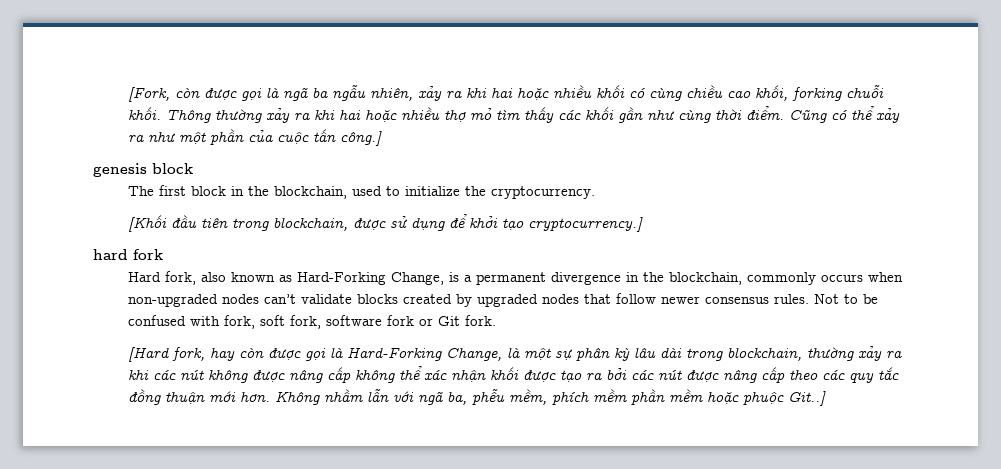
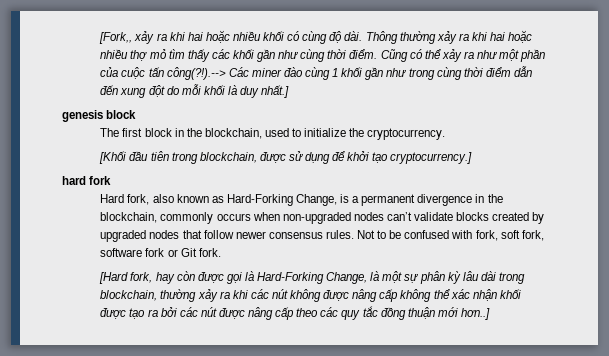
- [Fork, còn được gọi là ngã ba ngẫu nhiên, xảy ra khi hai hoặc nhiều khối có cùng chiều cao khối, forking chuỗi khối.
+ [Fork,, xảy ra khi hai hoặc nhiều khối có cùng độ dài.
- Cũng có thể xảy ra như một phần của cuộc tấn công.]
+ Cũng có thể xảy ra như một phần của cuộc tấn công(?!).--> Các miner đào cùng 1 khối gần như trong cùng thời điểm dẫn đến xung đột do mỗi khối là duy nhất.]
- [Hard fork, hay còn được gọi là Hard-Forking Change, là một sự phân kỳ lâu dài trong blockchain, thường xảy ra khi các nút không được nâng cấp không thể xác nhận khối được tạo ra bởi các nút được nâng cấp theo các quy tắc đồng thuận mới hơn. Không nhầm lẫn với ngã ba, phễu mềm, phích mềm phần mềm hoặc phuộc Git..]
+ [Hard fork, hay còn được gọi là Hard-Forking Change, là một sự phân kỳ lâu dài trong blockchain, thường xảy ra khi các nút không được nâng cấp không thể xác nhận khối được tạo ra bởi các nút được nâng cấp theo các quy tắc đồng thuận mới hơn..]

